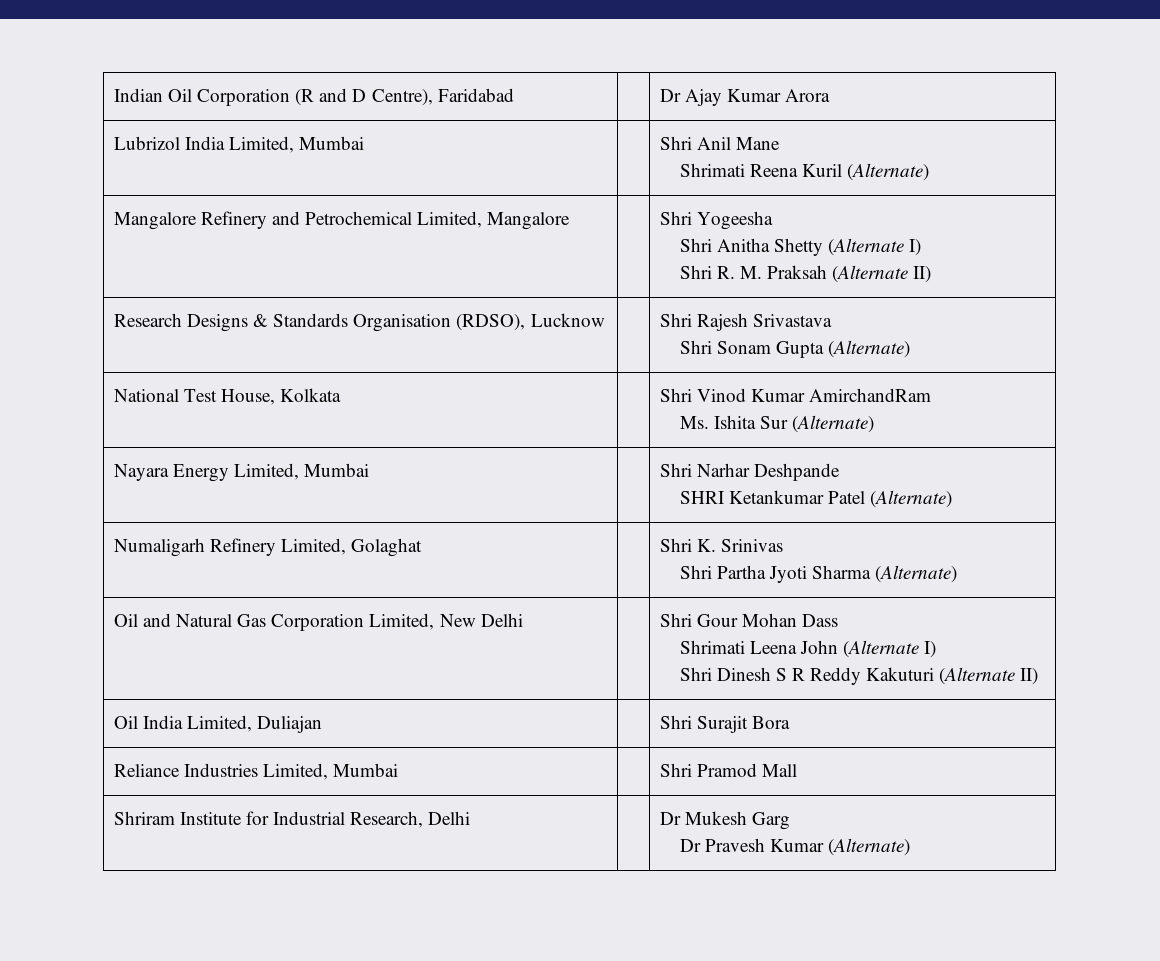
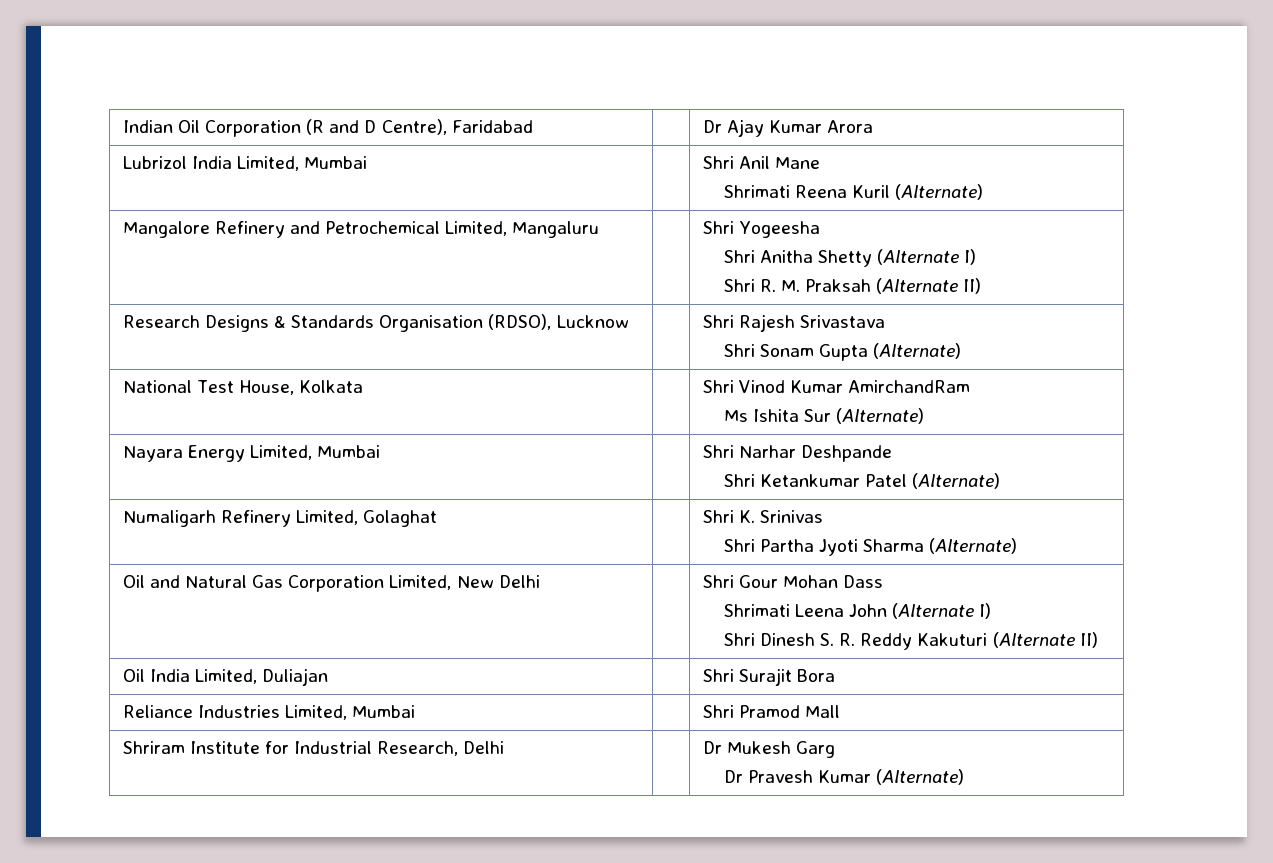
- Mangalore Refinery and Petrochemical Limited, Mangalore | | Shri Yogeesha
+ Mangalore Refinery and Petrochemical Limited, Mangaluru | | Shri Yogeesha
  National Test House, Kolkata | | Shri Vinod Kumar AmirchandRam
- Ms. Ishita Sur (Alternate)
+ Ms Ishita Sur (Alternate)
  Nayara Energy Limited, Mumbai | | Shri Narhar Deshpande
- SHRI Ketankumar Patel (Alternate)
+ Shri Ketankumar Patel (Alternate)
  Oil and Natural Gas Corporation Limited, New Delhi | | Shri Gour Mohan Dass
  Shrimati Leena John (Alternate I)
- Shri Dinesh S R Reddy Kakuturi (Alternate II)
+ Shri Dinesh S. R. Reddy Kakuturi (Alternate II)

